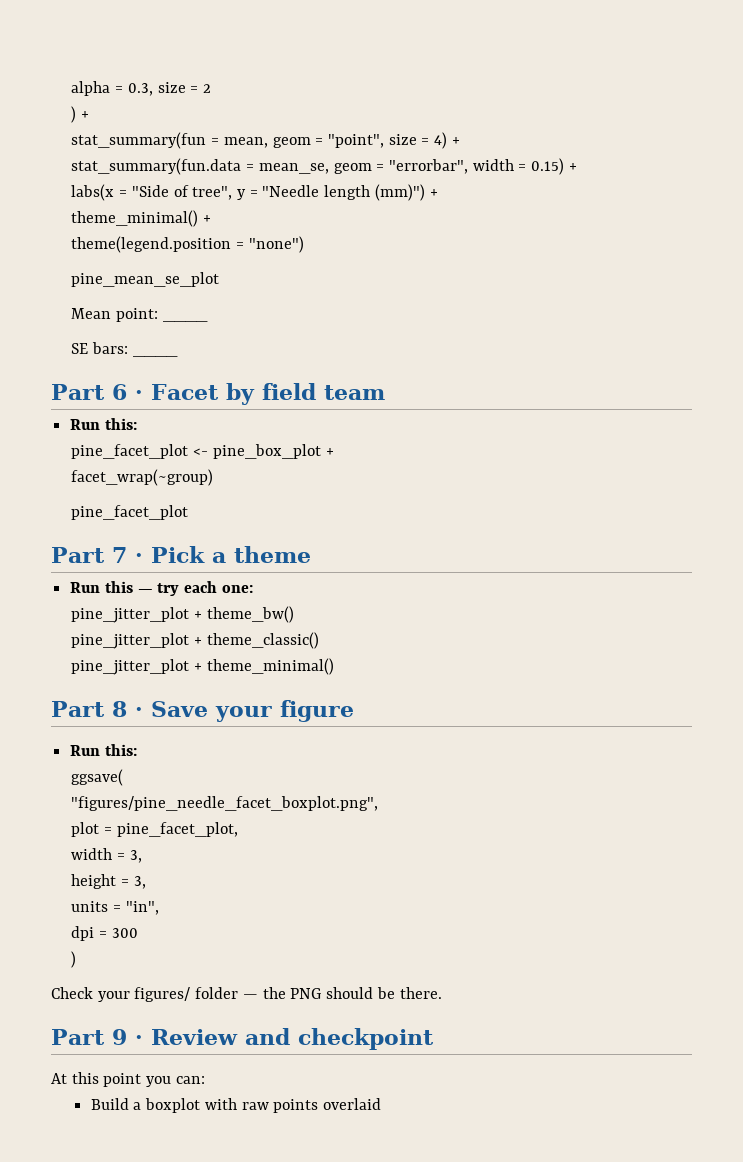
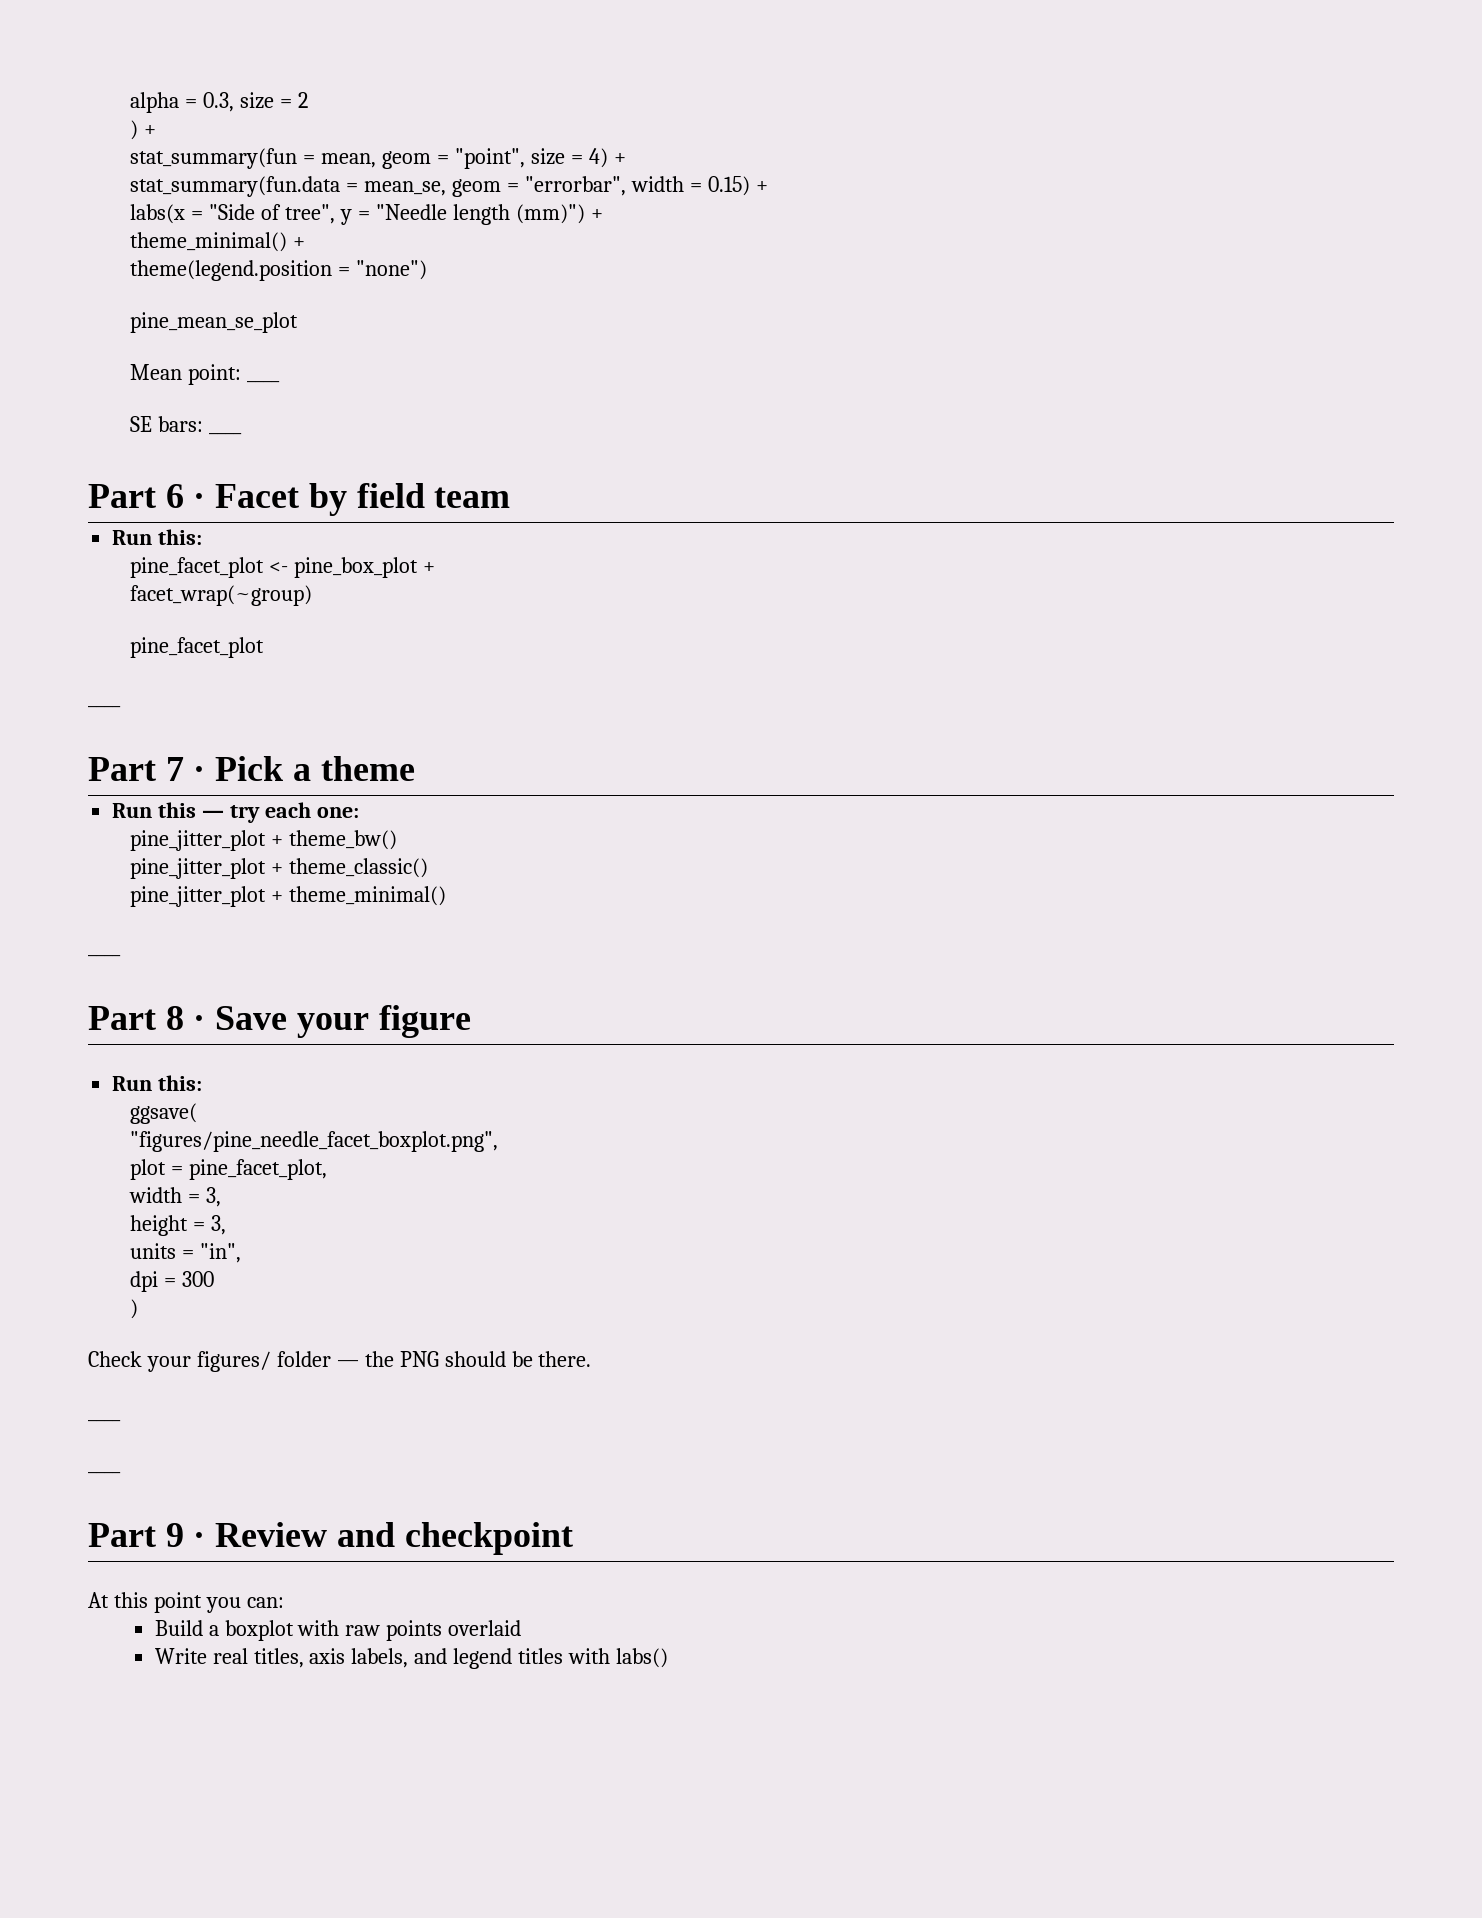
  facet_wrap(~group)
  pine_facet_plot
+ ____
  pine_jitter_plot + theme_minimal()
+ ____
  Check your figures/ folder — the PNG should be there.
+ ____
+ ____
+ Write real titles, axis labels, and legend titles with labs()

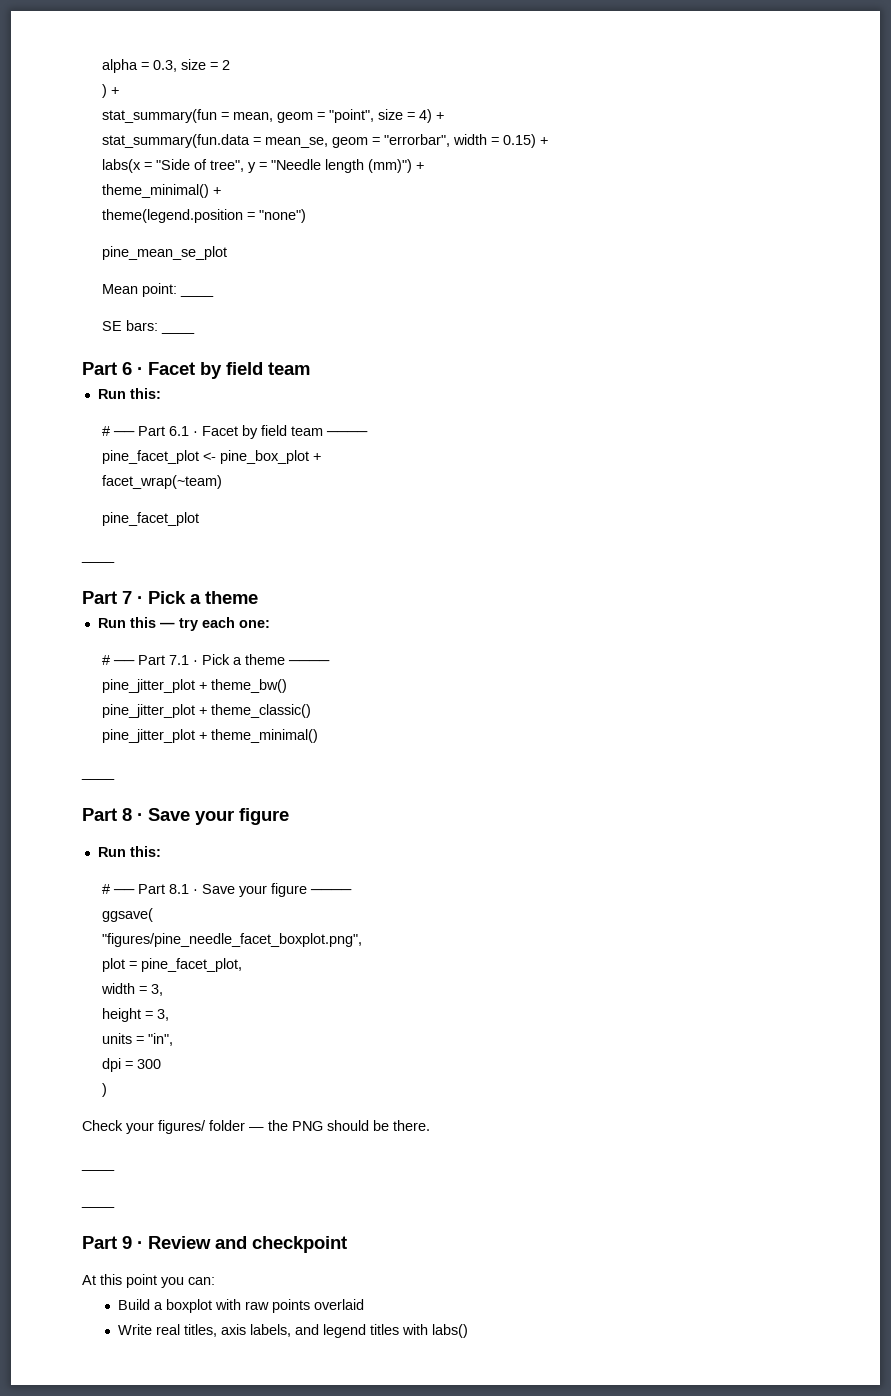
+ # ── Part 6.1 · Facet by field team ────
- facet_wrap(~group)
+ facet_wrap(~team)
+ # ── Part 7.1 · Pick a theme ────
+ # ── Part 8.1 · Save your figure ────

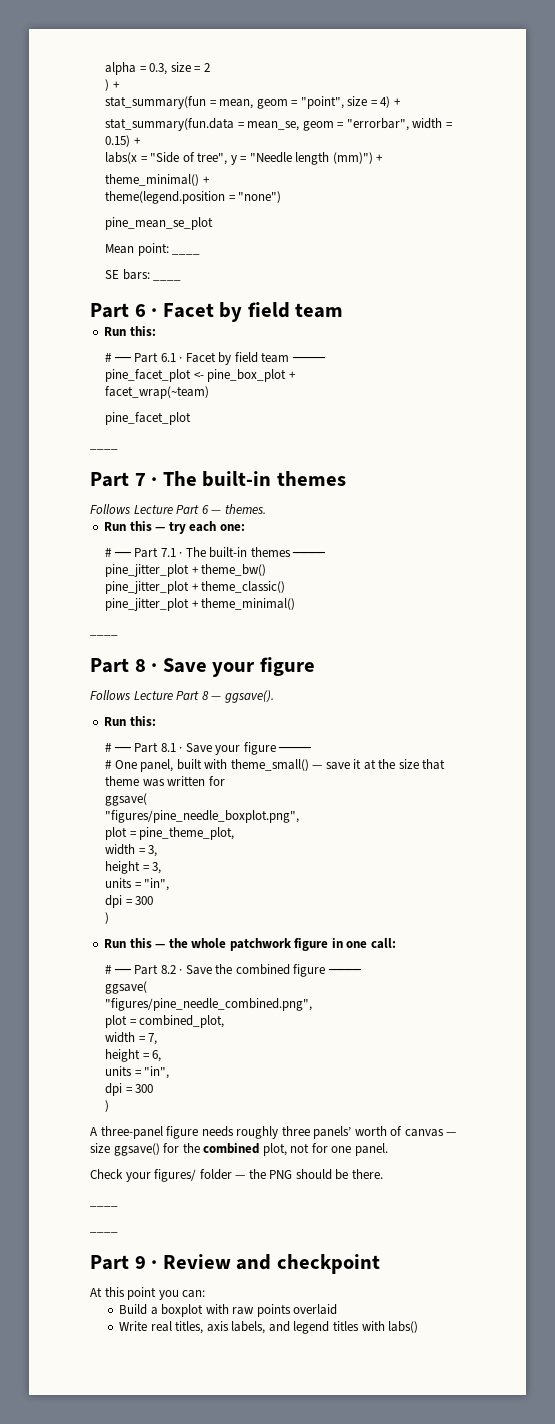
- Part 7 · Pick a theme
+ Part 7 · The built-in themes
+ Follows Lecture Part 6 — themes.
- # ── Part 7.1 · Pick a theme ────
+ # ── Part 7.1 · The built-in themes ────
+ Follows Lecture Part 8 — ggsave().
+ # One panel, built with theme_small() — save it at the size that theme was written for
  ggsave(
- "figures/pine_needle_facet_boxplot.png",
- plot = pine_facet_plot,
+ "figures/pine_needle_boxplot.png",
+ plot = pine_theme_plot,
+ Run this — the whole patchwork figure in one call:
+ # ── Part 8.2 · Save the combined figure ────
+ ggsave(
+ "figures/pine_needle_combined.png",
+ plot = combined_plot,
+ width = 7,
+ height = 6,
+ units = "in",
+ dpi = 300
+ )
+ A three-panel figure needs roughly three panels’ worth of canvas — size ggsave() for the combined plot, not for one panel.

